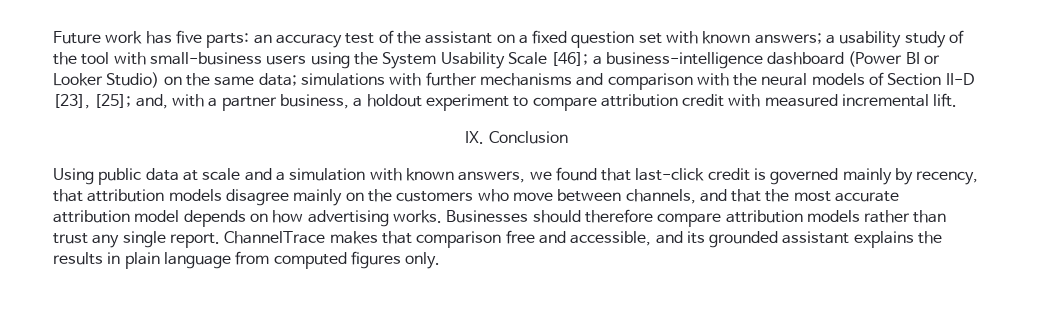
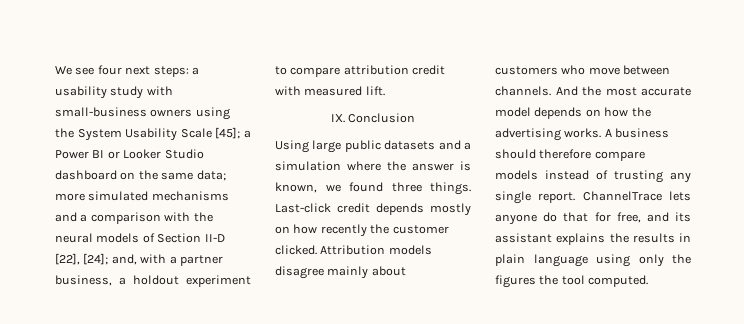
- Future work has five parts: an accuracy test of the assistant on a fixed question set with known answers; a usability study of the tool with small-business users using the System Usability Scale [46]; a business-intelligence dashboard (Power BI or Looker Studio) on the same data; simulations with further mechanisms and comparison with the neural models of Section II-D [23], [25]; and, with a partner business, a holdout experiment to compare attribution credit with measured incremental lift.
+ We see four next steps: a usability study with small-business owners using the System Usability Scale [45]; a Power BI or Looker Studio dashboard on the same data; more simulated mechanisms and a comparison with the neural models of Section II-D [22], [24]; and, with a partner business, a holdout experiment to compare attribution credit with measured lift.
- Using public data at scale and a simulation with known answers, we found that last-click credit is governed mainly by recency, that attribution models disagree mainly on the customers who move between channels, and that the most accurate attribution model depends on how advertising works.
+ Using large public datasets and a simulation where the answer is known, we found three things. Last-click credit depends mostly on how recently the customer clicked. Attribution models disagree mainly about customers who move between channels. And the most accurate model depends on how the advertising works.
- Businesses should therefore compare attribution models rather than trust any single report. ChannelTrace makes that comparison free and accessible, and its grounded assistant explains the results in plain language from computed figures only.
+ A business should therefore compare models instead of trusting any single report. ChannelTrace lets anyone do that for free, and its assistant explains the results in plain language using only the figures the tool computed.

